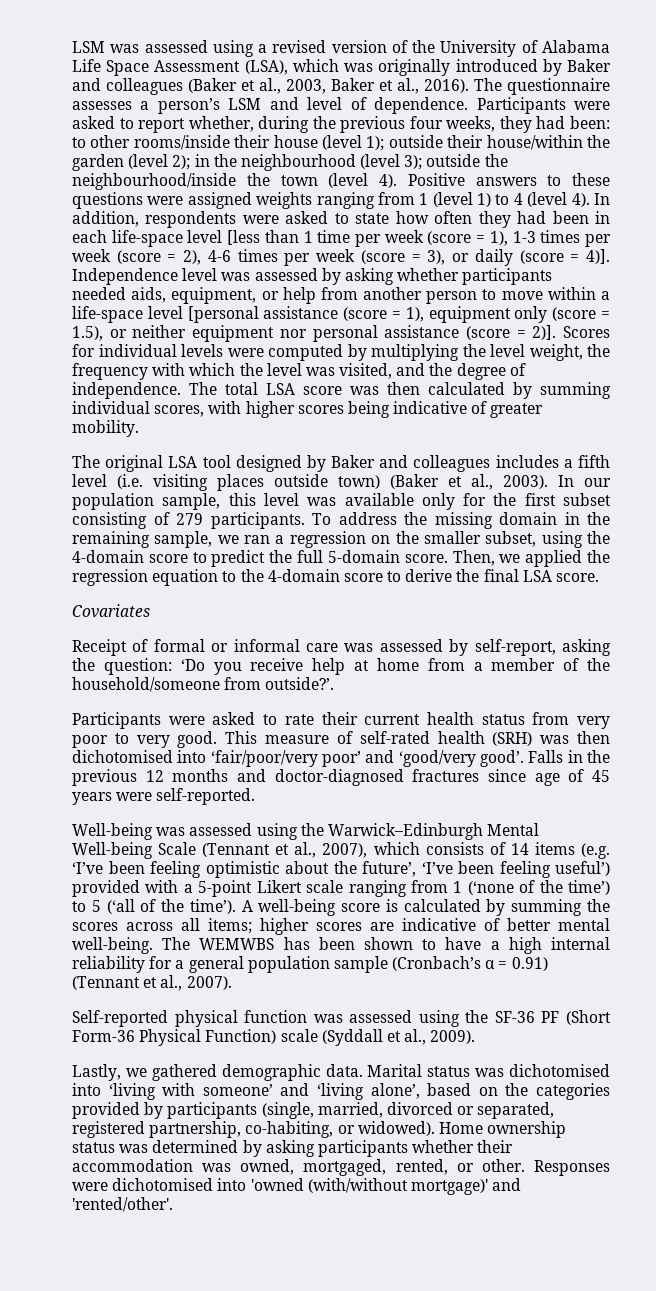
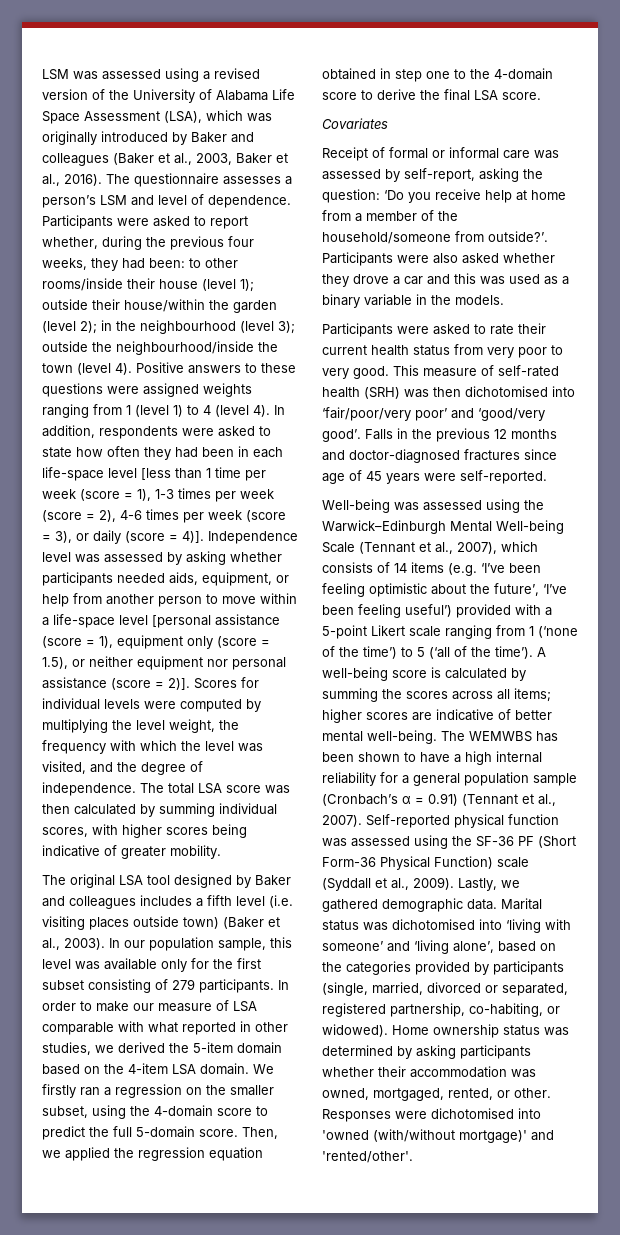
- To address the missing domain in the remaining sample, we ran a regression on the smaller subset, using the 4-domain score to predict the full 5-domain score.
+ In order to make our measure of LSA comparable with what reported in other studies, we derived the 5-item domain based on the 4-item LSA domain. We firstly ran a regression on the smaller subset, using the 4-domain score to predict the full 5-domain score.
- Then, we applied the regression equation to the 4-domain score to derive the final LSA score.
+ Then, we applied the regression equation obtained in step one to the 4-domain score to derive the final LSA score.
+ Participants were also asked whether they drove a car and this was used as a binary variable in the models.
- The WEMWBS has been shown to have a high internal reliability for a general population sample (Cronbach’s α = 0.91) (Tennant et al., 2007).
- Self-reported physical function was assessed using the SF-36 PF (Short Form-36 Physical Function) scale (Syddall et al., 2009).
- Lastly, we gathered demographic data.
+ The WEMWBS has been shown to have a high internal reliability for a general population sample (Cronbach’s α = 0.91) (Tennant et al., 2007). Self-reported physical function was assessed using the SF-36 PF (Short Form-36 Physical Function) scale (Syddall et al., 2009). Lastly, we gathered demographic data.

